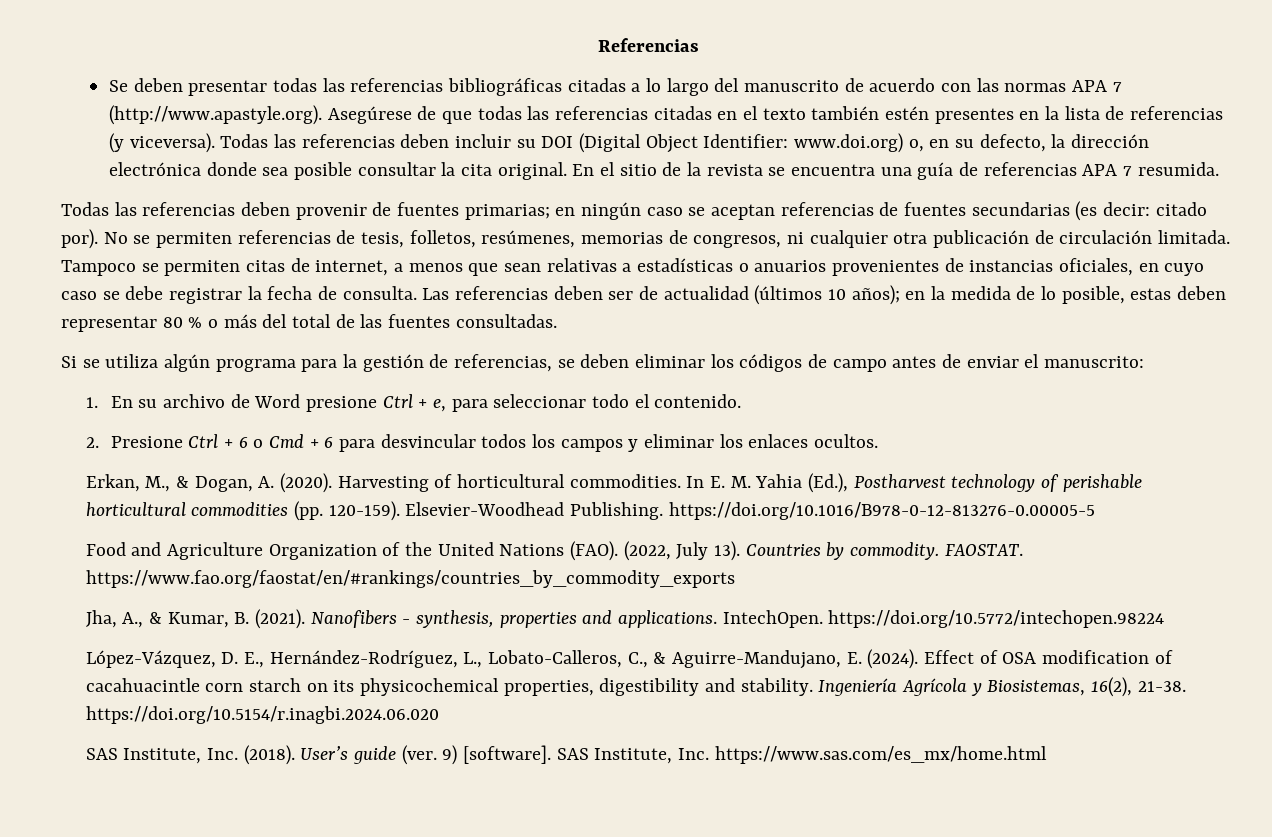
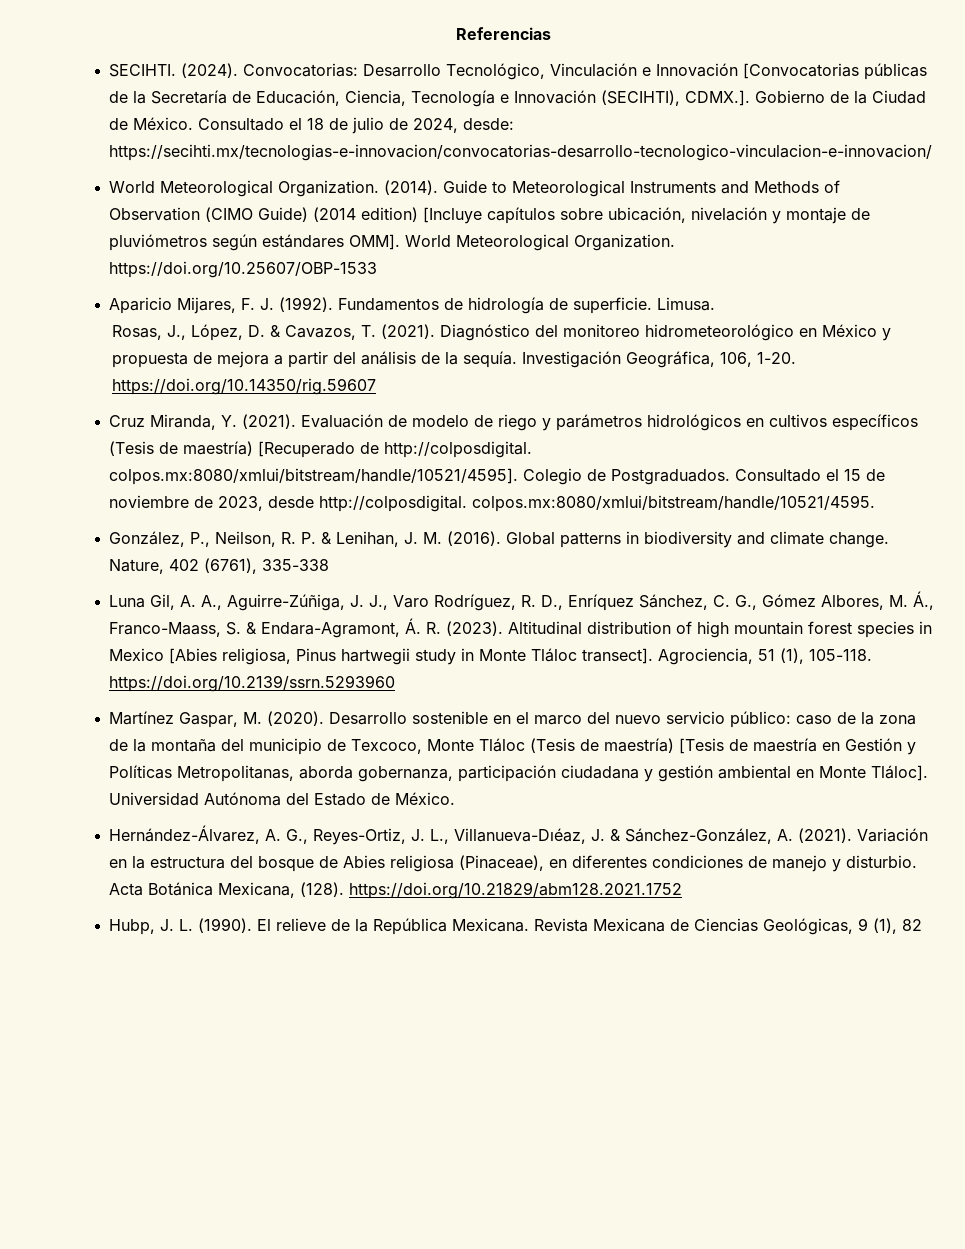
- Se deben presentar todas las referencias bibliográficas citadas a lo largo del manuscrito de acuerdo con las normas APA 7 (http://www.apastyle.org). Asegúrese de que todas las referencias citadas en el texto también estén presentes en la lista de referencias (y viceversa). Todas las referencias deben incluir su DOI (Digital Object Identifier: www.doi.org) o, en su defecto, la dirección electrónica donde sea posible consultar la cita original. En el sitio de la revista se encuentra una guía de referencias APA 7 resumida.
- Todas las referencias deben provenir de fuentes primarias; en ningún caso se aceptan referencias de fuentes secundarias (es decir: citado por). No se permiten referencias de tesis, folletos, resúmenes, memorias de congresos, ni cualquier otra publicación de circulación limitada. Tampoco se permiten citas de internet, a menos que sean relativas a estadísticas o anuarios provenientes de instancias oficiales, en cuyo caso se debe registrar la fecha de consulta. Las referencias deben ser de actualidad (últimos 10 años); en la medida de lo posible, estas deben representar 80 % o más del total de las fuentes consultadas.
- Si se utiliza algún programa para la gestión de referencias, se deben eliminar los códigos de campo antes de enviar el manuscrito:
- 1. En su archivo de Word presione Ctrl + e, para seleccionar todo el contenido.
- 2. Presione Ctrl + 6 o Cmd + 6 para desvincular todos los campos y eliminar los enlaces ocultos.
- Erkan, M., & Dogan, A. (2020). Harvesting of horticultural commodities. In E. M. Yahia (Ed.), Postharvest technology of perishable horticultural commodities (pp. 120-159). Elsevier-Woodhead Publishing. https://doi.org/10.1016/B978-0-12-813276-0.00005-5
- Food and Agriculture Organization of the United Nations (FAO). (2022, July 13). Countries by commodity. FAOSTAT. https://www.fao.org/faostat/en/#rankings/countries_by_commodity_exports
- Jha, A., & Kumar, B. (2021). Nanofibers - synthesis, properties and applications. IntechOpen. https://doi.org/10.5772/intechopen.98224
- López-Vázquez, D. E., Hernández-Rodríguez, L., Lobato-Calleros, C., & Aguirre-Mandujano, E. (2024). Effect of OSA modification of cacahuacintle corn starch on its physicochemical properties, digestibility and stability. Ingeniería Agrícola y Biosistemas, 16(2), 21-38. https://doi.org/10.5154/r.inagbi.2024.06.020
- SAS Institute, Inc. (2018). User’s guide (ver. 9) [software]. SAS Institute, Inc. https://www.sas.com/es_mx/home.html
+ SECIHTI. (2024). Convocatorias: Desarrollo Tecnológico, Vinculación e Innovación [Convocatorias públicas de la Secretaría de Educación, Ciencia, Tecnología e Innovación (SECIHTI), CDMX.]. Gobierno de la Ciudad de México. Consultado el 18 de julio de 2024, desde: https://secihti.mx/tecnologias-e-innovacion/convocatorias-desarrollo-tecnologico-vinculacion-e-innovacion/
+ World Meteorological Organization. (2014). Guide to Meteorological Instruments and Methods of Observation (CIMO Guide) (2014 edition) [Incluye capítulos sobre ubicación, nivelación y montaje de pluviómetros según estándares OMM]. World Meteorological Organization. https://doi.org/10.25607/OBP-1533
+ Aparicio Mijares, F. J. (1992). Fundamentos de hidrología de superficie. Limusa.
+ Rosas, J., López, D. & Cavazos, T. (2021). Diagnóstico del monitoreo hidrometeorológico en México y propuesta de mejora a partir del análisis de la sequía. Investigación Geográfica, 106, 1-20. https://doi.org/10.14350/rig.59607
+ Cruz Miranda, Y. (2021). Evaluación de modelo de riego y parámetros hidrológicos en cultivos específicos (Tesis de maestría) [Recuperado de http://colposdigital. colpos.mx:8080/xmlui/bitstream/handle/10521/4595]. Colegio de Postgraduados. Consultado el 15 de noviembre de 2023, desde http://colposdigital. colpos.mx:8080/xmlui/bitstream/handle/10521/4595.
+ González, P., Neilson, R. P. & Lenihan, J. M. (2016). Global patterns in biodiversity and climate change. Nature, 402 (6761), 335-338
+ Luna Gil, A. A., Aguirre-Zúñiga, J. J., Varo Rodríguez, R. D., Enríquez Sánchez, C. G., Gómez Albores, M. Á., Franco-Maass, S. & Endara-Agramont, Á. R. (2023). Altitudinal distribution of high mountain forest species in Mexico [Abies religiosa, Pinus hartwegii study in Monte Tláloc transect]. Agrociencia, 51 (1), 105-118. https://doi.org/10.2139/ssrn.5293960
+ Martínez Gaspar, M. (2020). Desarrollo sostenible en el marco del nuevo servicio público: caso de la zona de la montaña del municipio de Texcoco, Monte Tláloc (Tesis de maestría) [Tesis de maestría en Gestión y Políticas Metropolitanas, aborda gobernanza, participación ciudadana y gestión ambiental en Monte Tláloc]. Universidad Autónoma del Estado de México.
+ Hernández-Álvarez, A. G., Reyes-Ortiz, J. L., Villanueva-Dıéaz, J. & Sánchez-González, A. (2021). Variación en la estructura del bosque de Abies religiosa (Pinaceae), en diferentes condiciones de manejo y disturbio. Acta Botánica Mexicana, (128). https://doi.org/10.21829/abm128.2021.1752
+ Hubp, J. L. (1990). El relieve de la República Mexicana. Revista Mexicana de Ciencias Geológicas, 9 (1), 82

